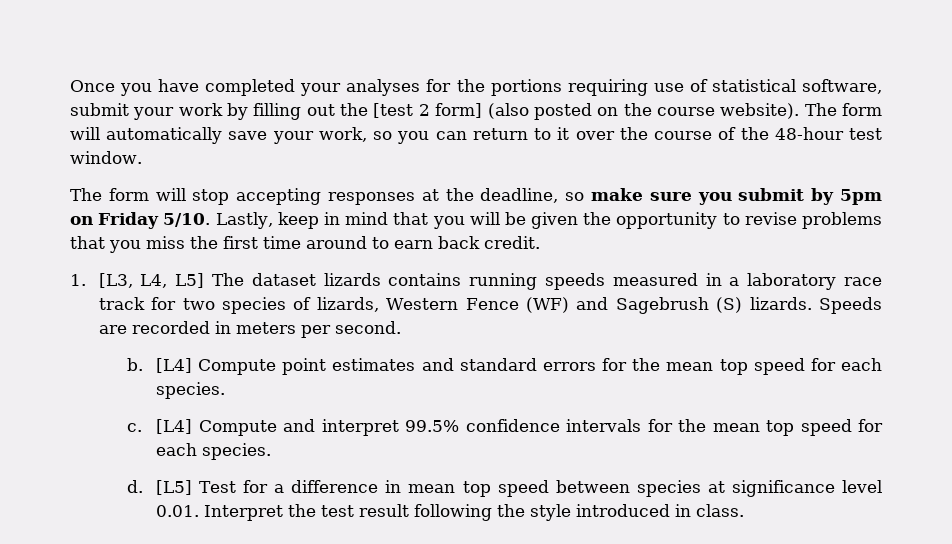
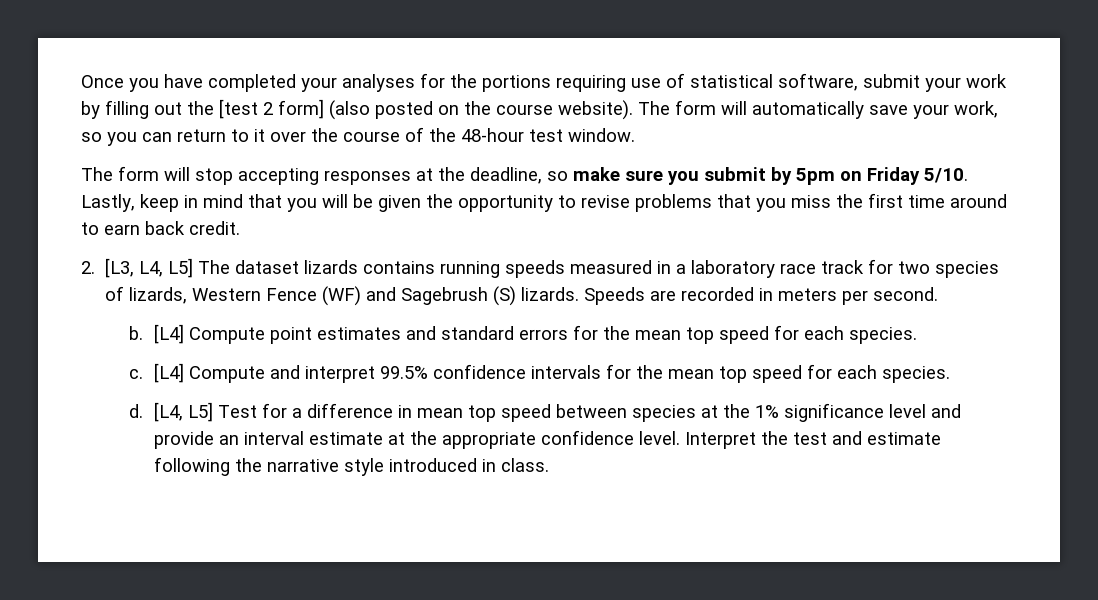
- 1. [L3, L4, L5] The dataset lizards contains running speeds measured in a laboratory race track for two species of lizards, Western Fence (WF) and Sagebrush (S) lizards.
+ 2. [L3, L4, L5] The dataset lizards contains running speeds measured in a laboratory race track for two species of lizards, Western Fence (WF) and Sagebrush (S) lizards.
- [L5] Test for a difference in mean top speed between species at significance level 0.01. Interpret the test result following the style introduced in class.
+ [L4, L5] Test for a difference in mean top speed between species at the 1% significance level and provide an interval estimate at the appropriate confidence level. Interpret the test and estimate following the narrative style introduced in class.

